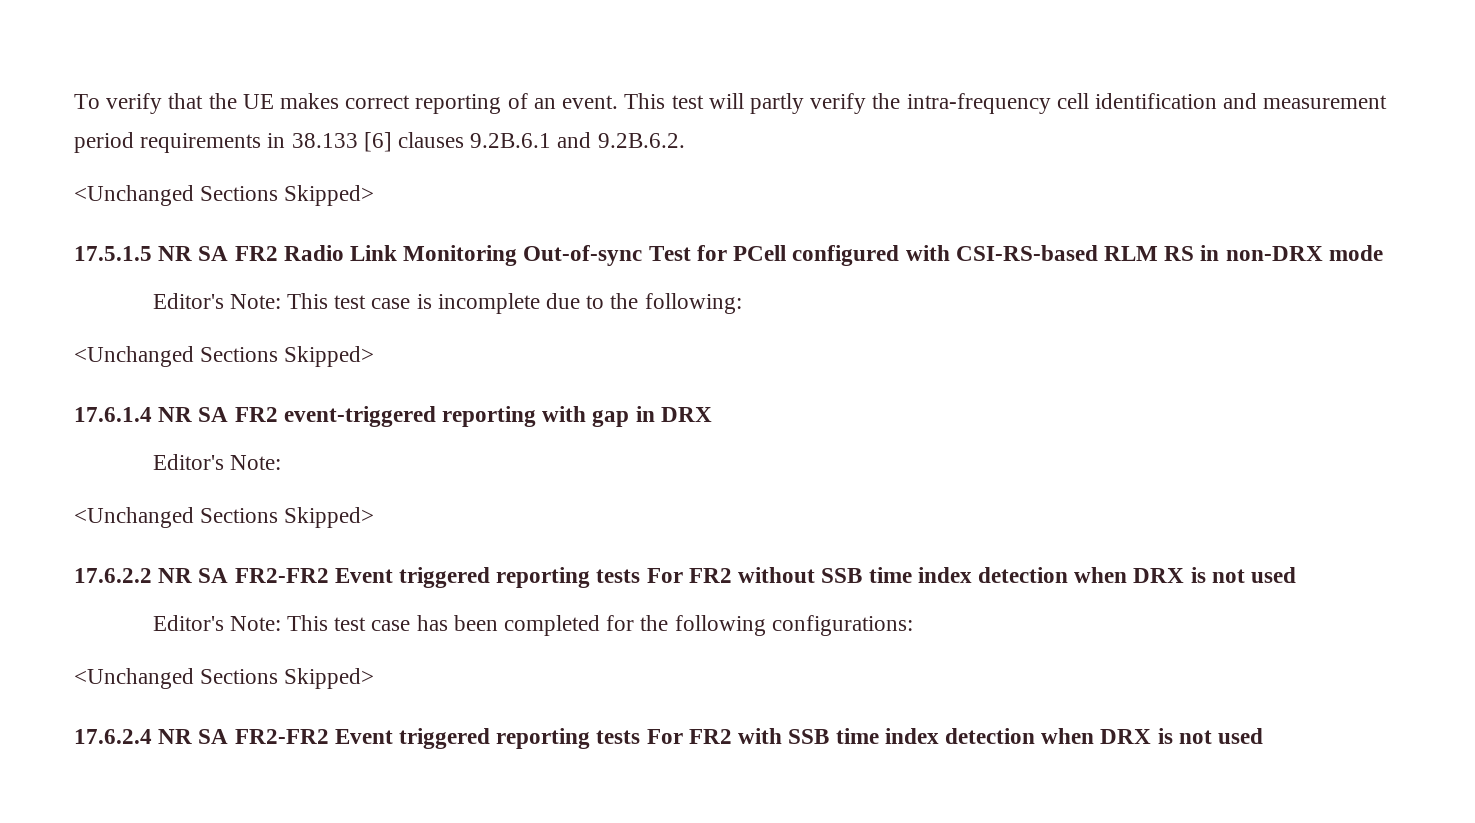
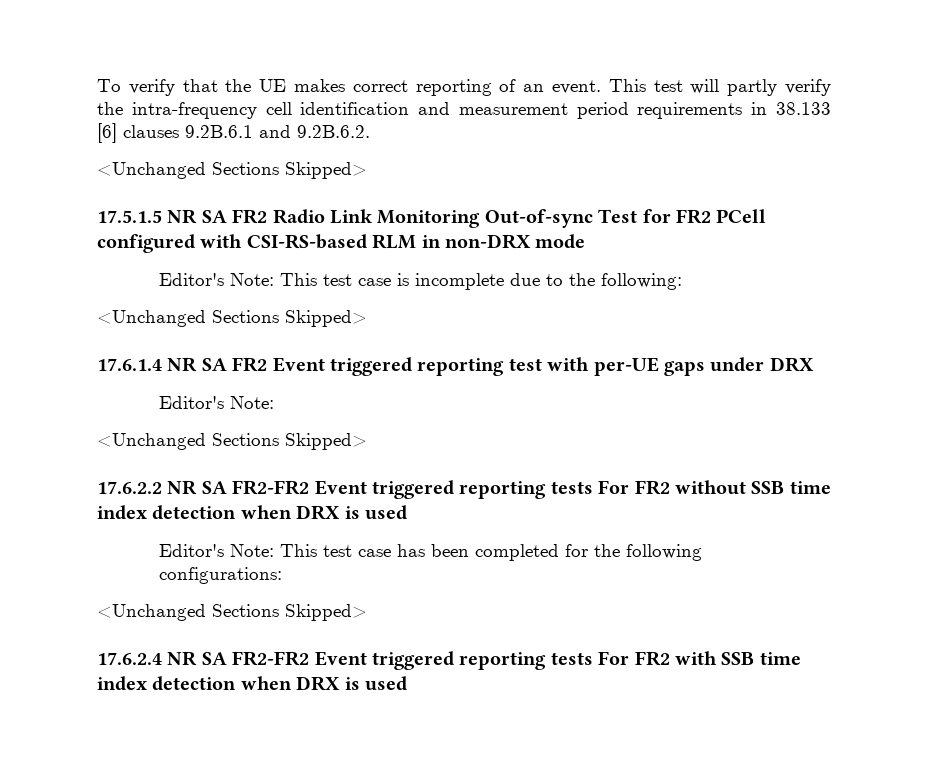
- 17.5.1.5 NR SA FR2 Radio Link Monitoring Out-of-sync Test for PCell configured with CSI-RS-based RLM RS in non-DRX mode
+ 17.5.1.5 NR SA FR2 Radio Link Monitoring Out-of-sync Test for FR2 PCell configured with CSI-RS-based RLM in non-DRX mode
- 17.6.1.4 NR SA FR2 event-triggered reporting with gap in DRX
+ 17.6.1.4 NR SA FR2 Event triggered reporting test with per-UE gaps under DRX
- 17.6.2.2 NR SA FR2-FR2 Event triggered reporting tests For FR2 without SSB time index detection when DRX is not used
+ 17.6.2.2 NR SA FR2-FR2 Event triggered reporting tests For FR2 without SSB time index detection when DRX is used
- 17.6.2.4 NR SA FR2-FR2 Event triggered reporting tests For FR2 with SSB time index detection when DRX is not used
+ 17.6.2.4 NR SA FR2-FR2 Event triggered reporting tests For FR2 with SSB time index detection when DRX is used

